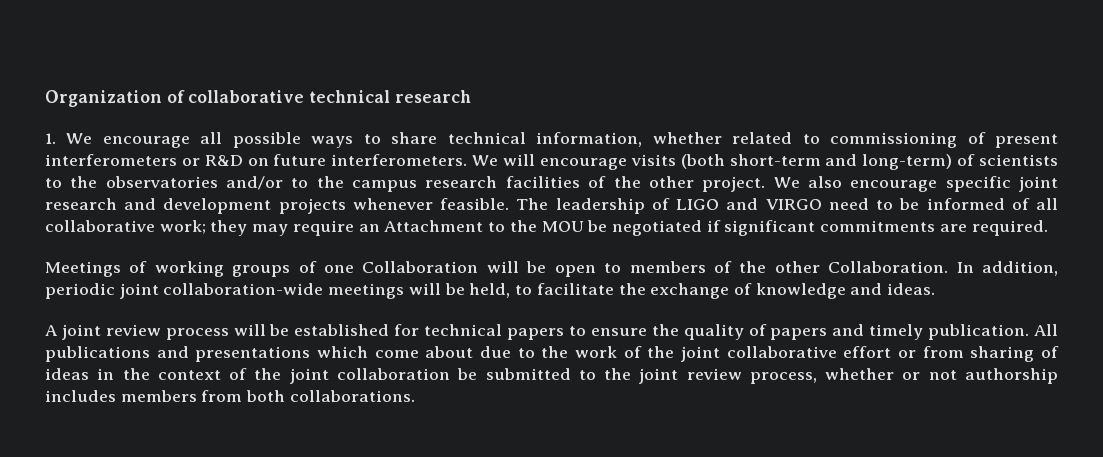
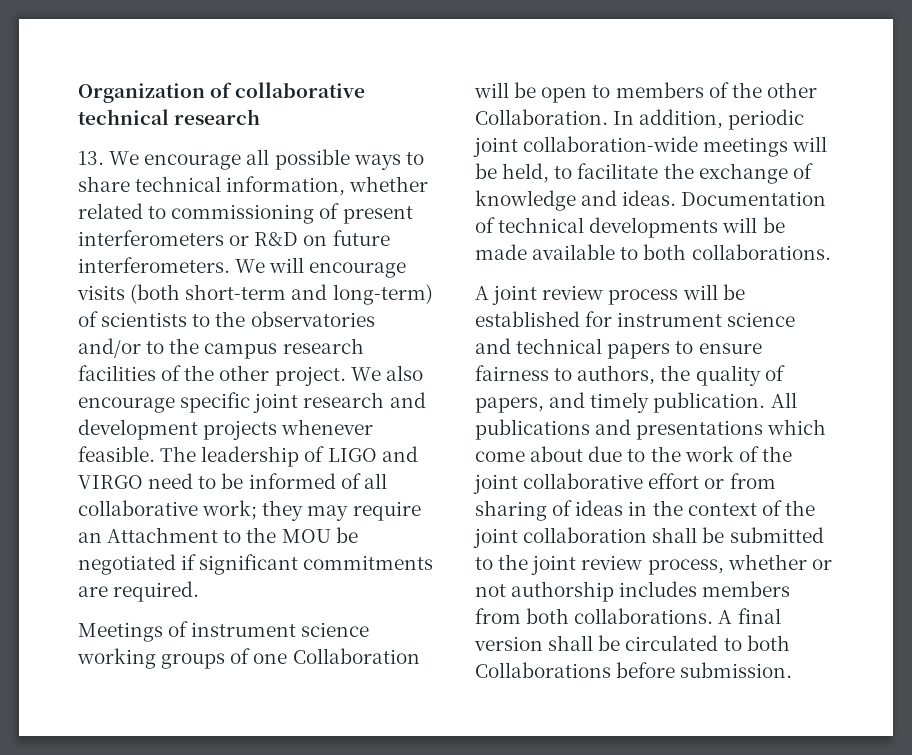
- 1. We encourage all possible ways to share technical information, whether related to commissioning of present interferometers or R&D on future interferometers.
+ 13. We encourage all possible ways to share technical information, whether related to commissioning of present interferometers or R&D on future interferometers.
- Meetings of working groups of one Collaboration will be open to members of the other Collaboration.
+ Meetings of instrument science working groups of one Collaboration will be open to members of the other Collaboration.
+ Documentation of technical developments will be made available to both collaborations.
- A joint review process will be established for technical papers to ensure the quality of papers and timely publication.
+ A joint review process will be established for instrument science and technical papers to ensure fairness to authors, the quality of papers, and timely publication.
- All publications and presentations which come about due to the work of the joint collaborative effort or from sharing of ideas in the context of the joint collaboration be submitted to the joint review process, whether or not authorship includes members from both collaborations.
+ All publications and presentations which come about due to the work of the joint collaborative effort or from sharing of ideas in the context of the joint collaboration shall be submitted to the joint review process, whether or not authorship includes members from both collaborations.
+ A final version shall be circulated to both Collaborations before submission.

